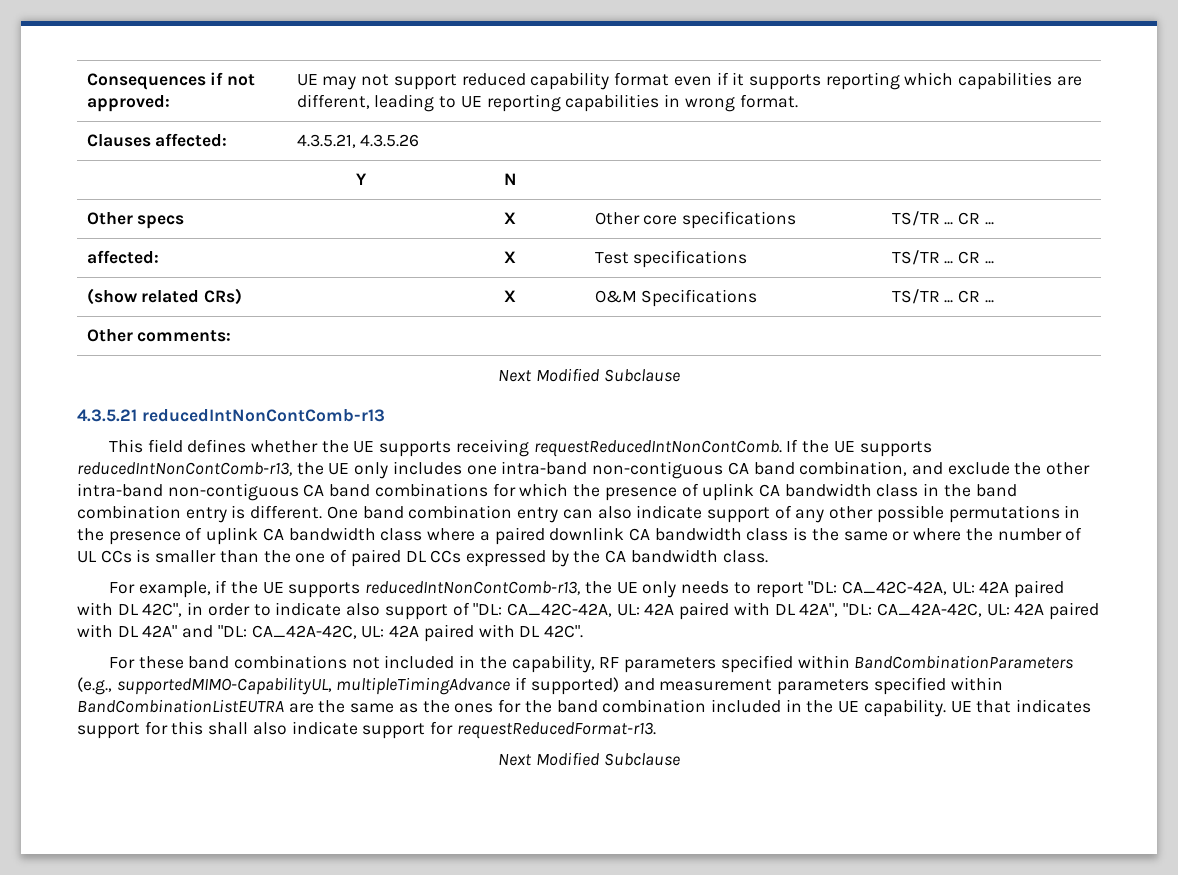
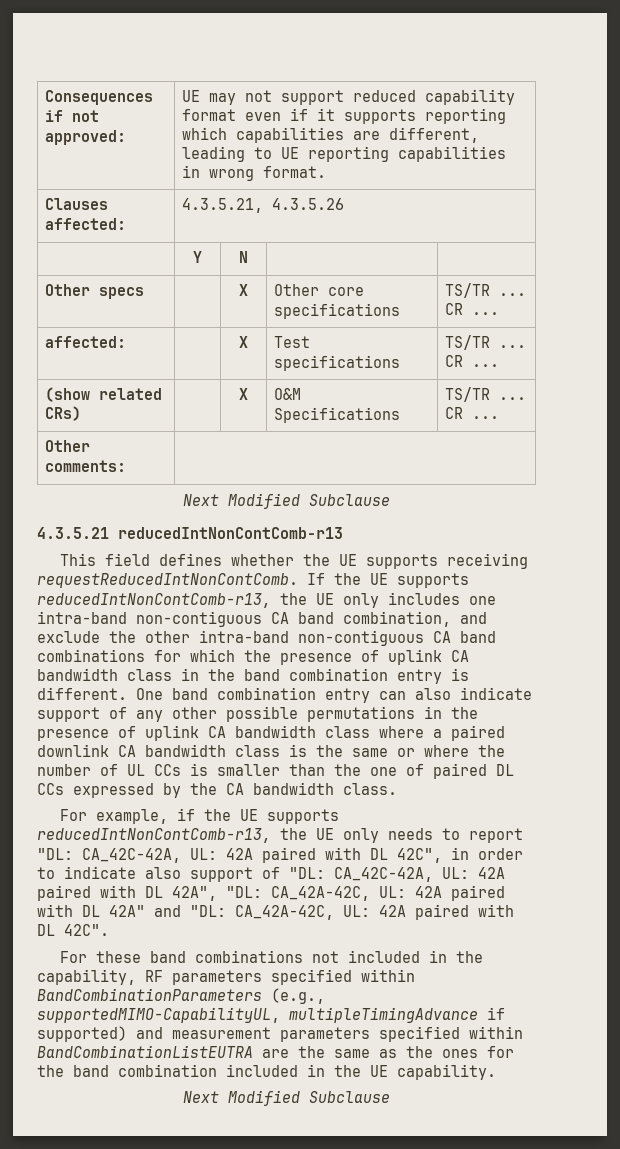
- UE that indicates support for this shall also indicate support for requestReducedFormat-r13.

